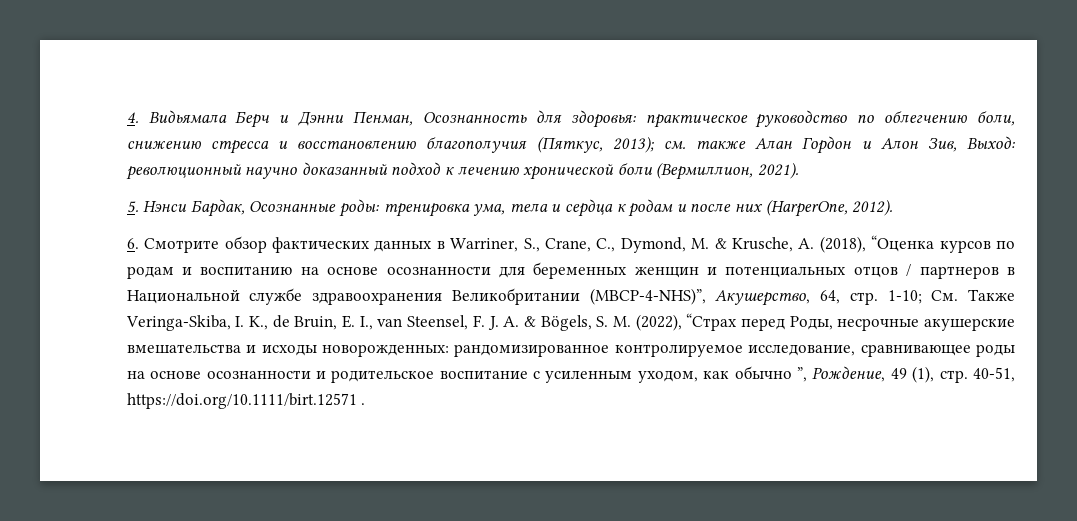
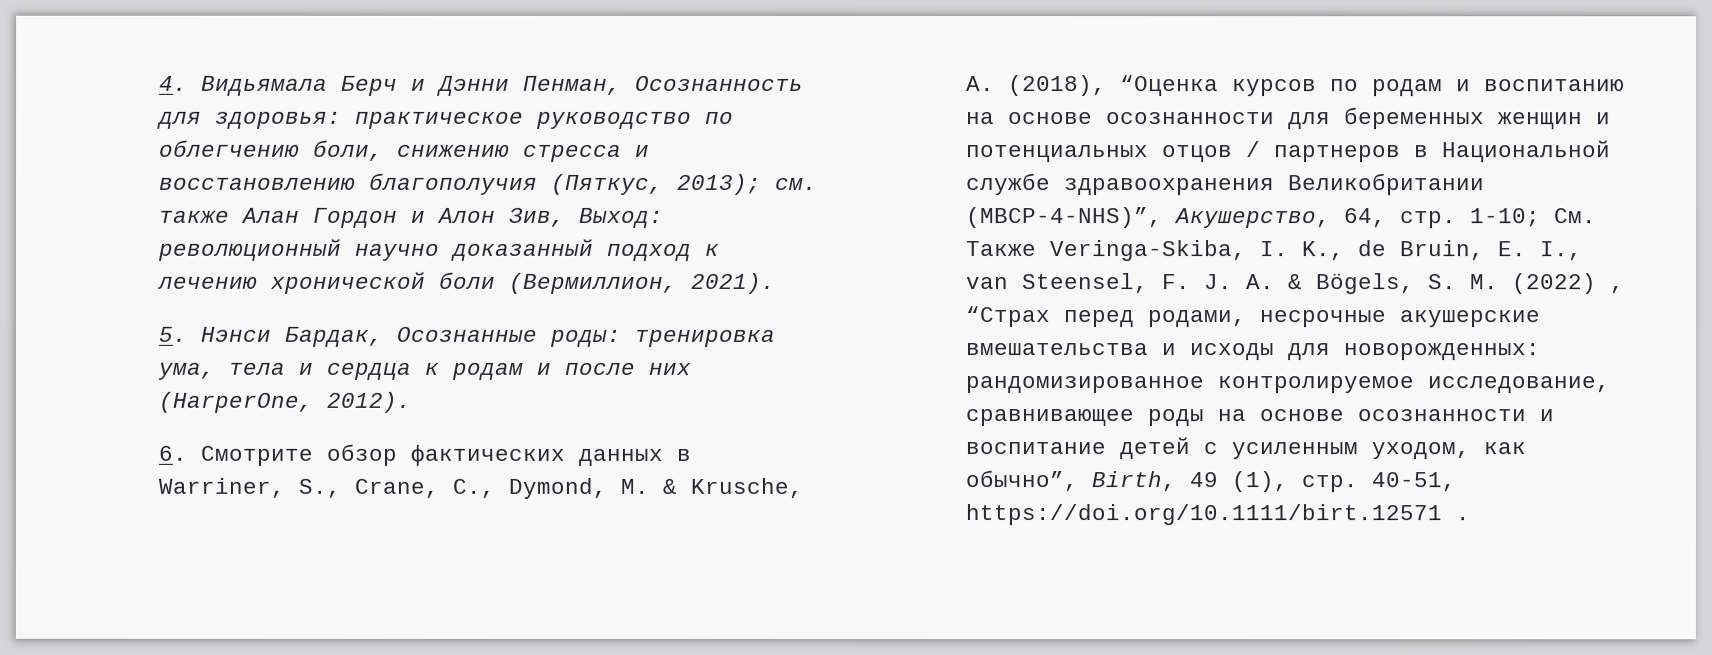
- См. Также Veringa-Skiba, I. K., de Bruin, E. I., van Steensel, F. J. A. & Bögels, S. M. (2022), “Страх перед Роды, несрочные акушерские вмешательства и исходы новорожденных:
+ См. Также Veringa-Skiba, I. K., de Bruin, E. I., van Steensel, F. J. A. & Bögels, S. M. (2022) , “Страх перед родами, несрочные акушерские вмешательства и исходы для новорожденных:
- рандомизированное контролируемое исследование, сравнивающее роды на основе осознанности и родительское воспитание с усиленным уходом, как обычно ”, Рождение, 49 (1), стр. 40-51, https://doi.org/10.1111/birt.12571 .
+ рандомизированное контролируемое исследование, сравнивающее роды на основе осознанности и воспитание детей с усиленным уходом, как обычно”, Birth, 49 (1), стр. 40-51, https://doi.org/10.1111/birt.12571 .

